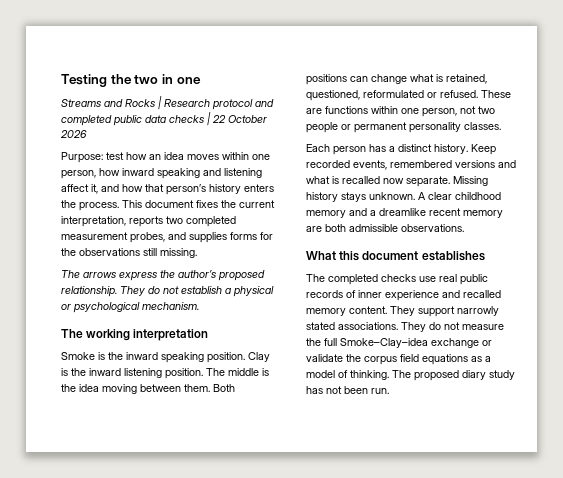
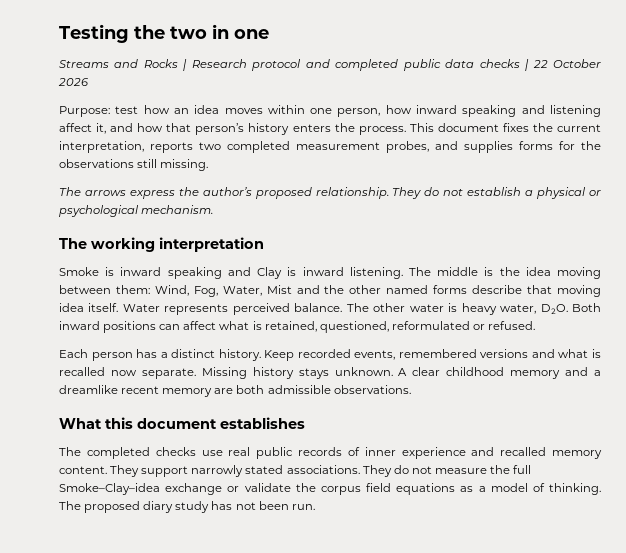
- Smoke is the inward speaking position. Clay is the inward listening position.
+ Smoke is inward speaking and Clay is inward listening.
- The middle is the idea moving between them. Both positions can change what is retained, questioned, reformulated or refused. These are functions within one person, not two people or permanent personality classes.
+ The middle is the idea moving between them: Wind, Fog, Water, Mist and the other named forms describe that moving idea itself. Water represents perceived balance. The other water is heavy water, D₂O. Both inward positions can affect what is retained, questioned, reformulated or refused.

